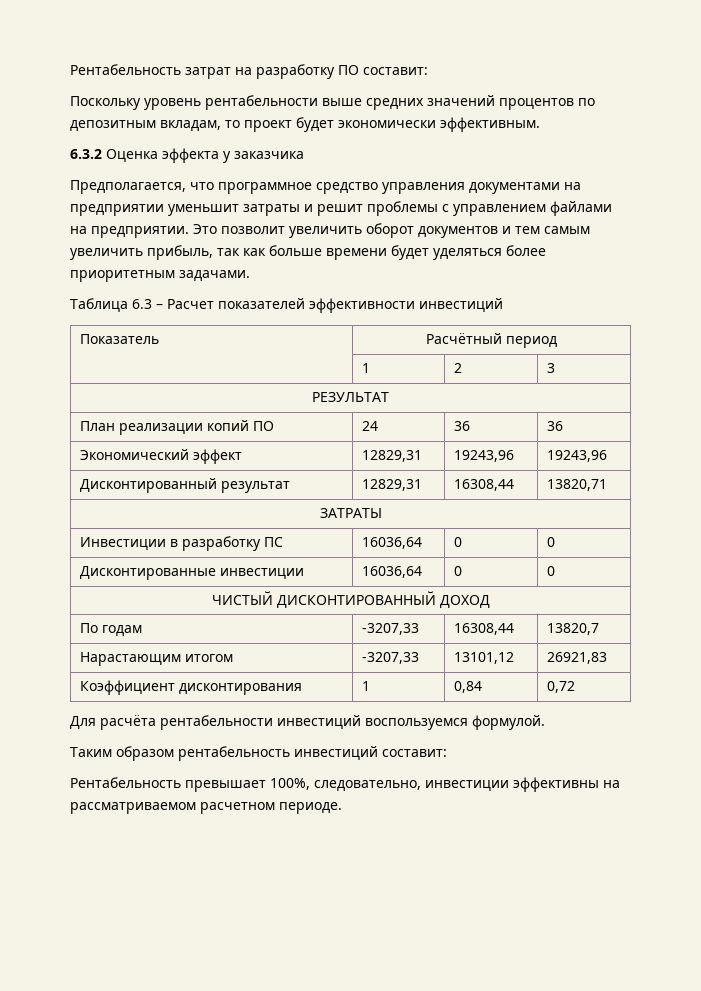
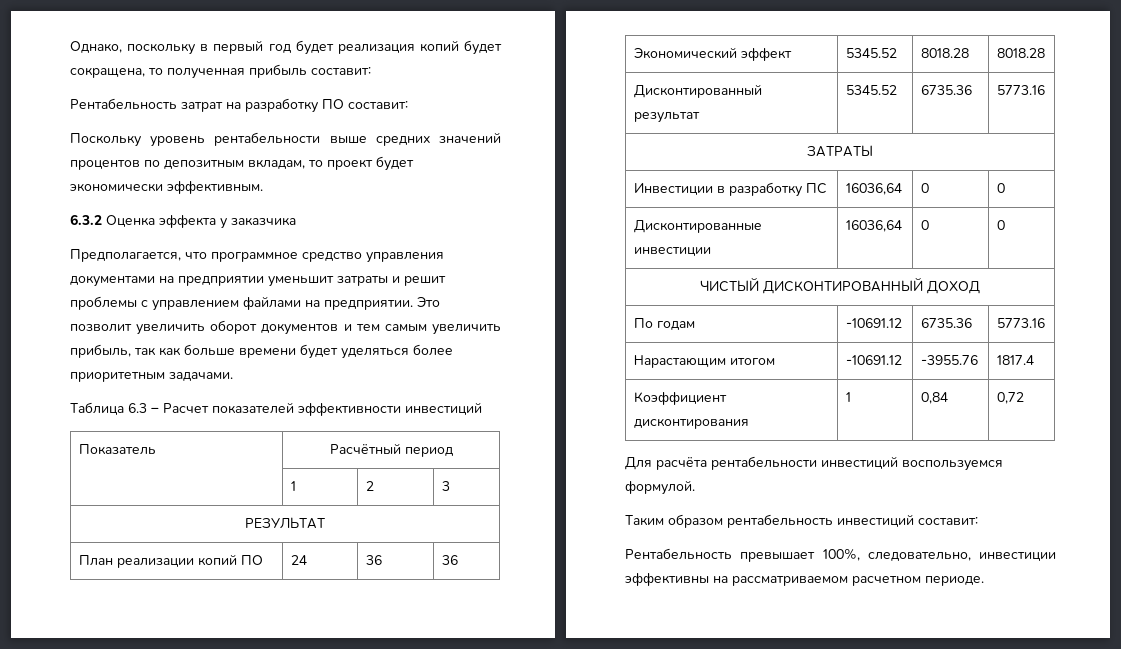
+ Однако, поскольку в первый год будет реализация копий будет сокращена, то полученная прибыль составит:
- Экономический эффект | 12829,31 | 19243,96 | 19243,96
+ Экономический эффект | 5345.52 | 8018.28 | 8018.28
- Дисконтированный результат | 12829,31 | 16308,44 | 13820,71
+ Дисконтированный результат | 5345.52 | 6735.36 | 5773.16
- По годам | -3207,33 | 16308,44 | 13820,7
+ По годам | -10691.12 | 6735.36 | 5773.16
- Нарастающим итогом | -3207,33 | 13101,12 | 26921,83
+ Нарастающим итогом | -10691.12 | -3955.76 | 1817.4

